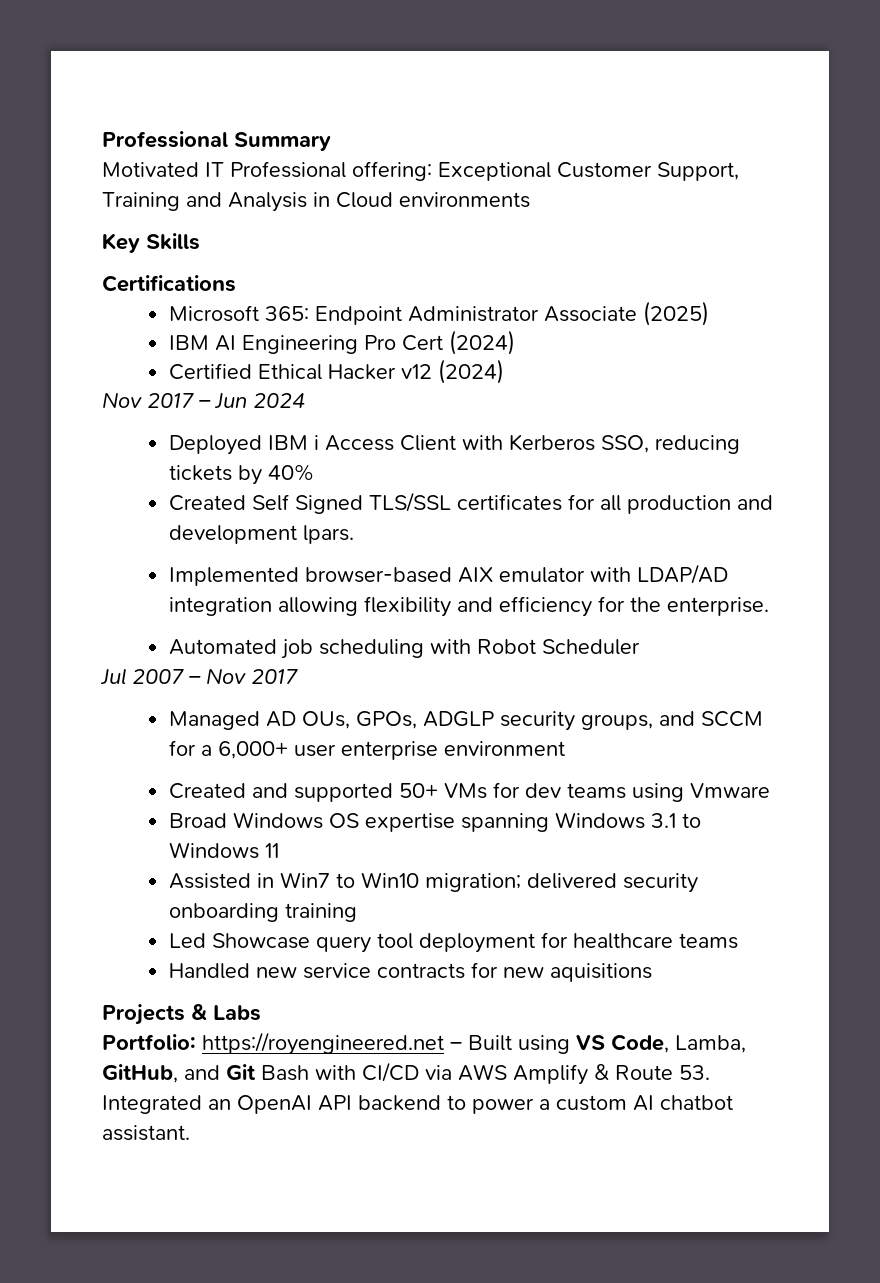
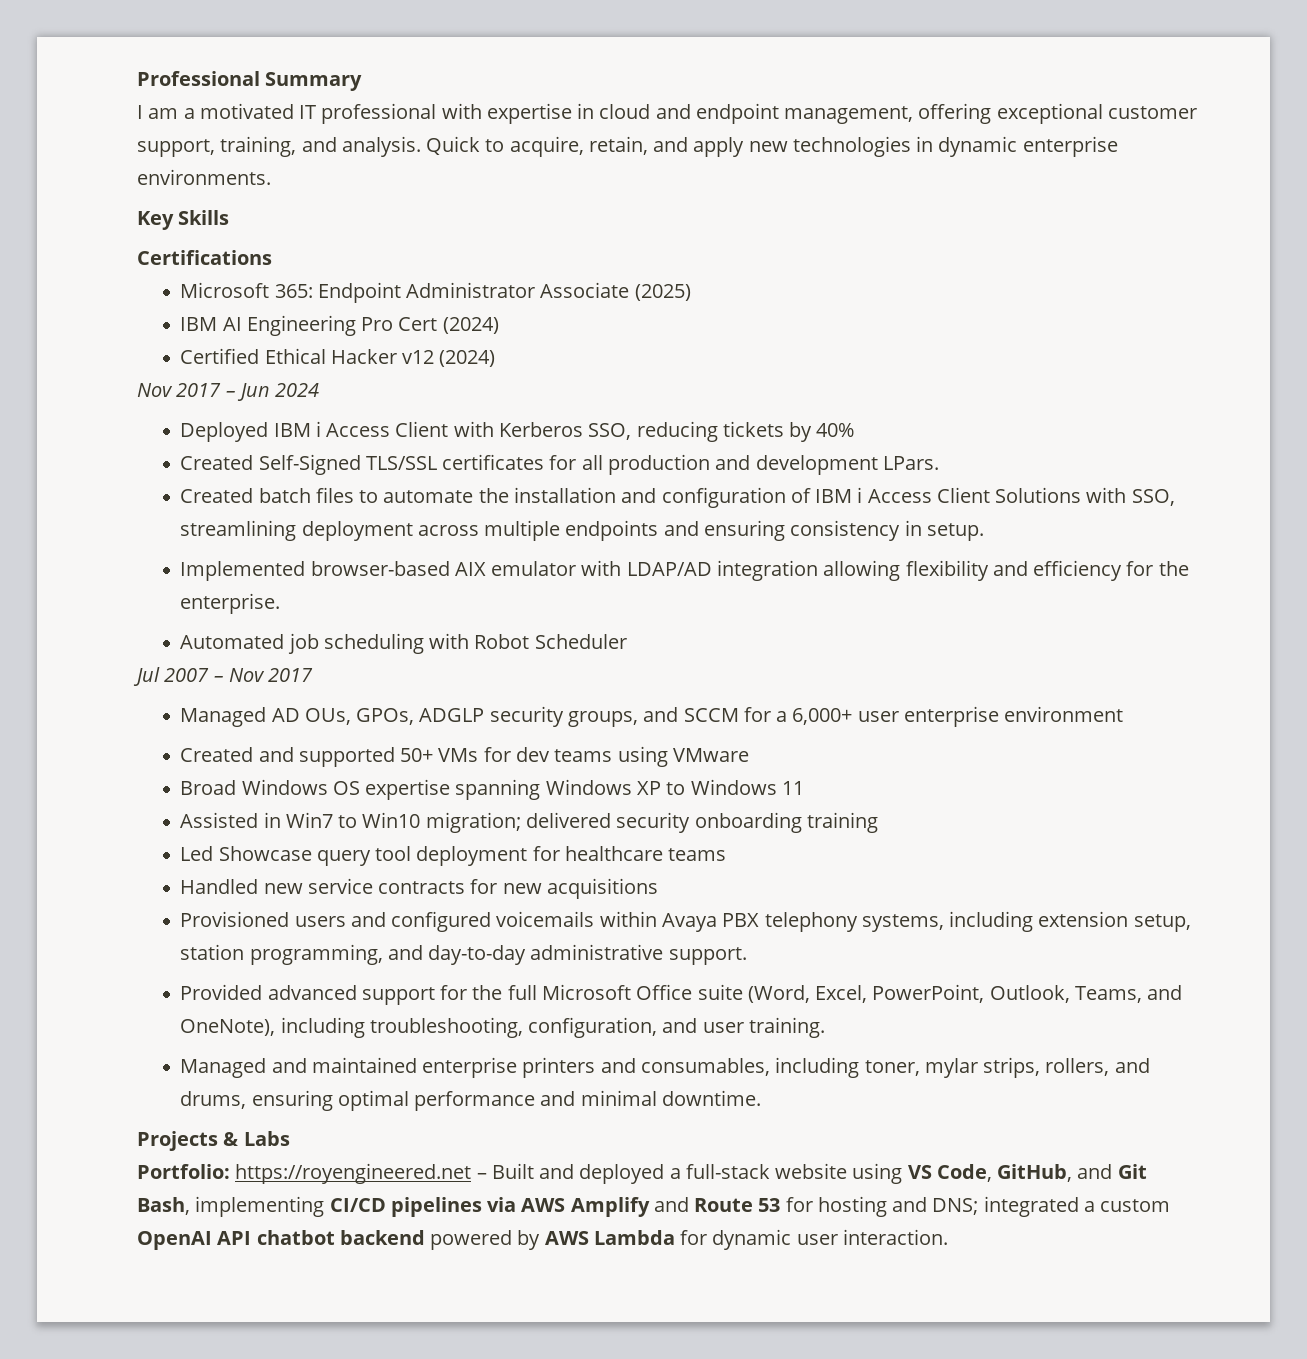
- Motivated IT Professional offering: Exceptional Customer Support, Training and Analysis in Cloud environments
+ I am a motivated IT professional with expertise in cloud and endpoint management, offering exceptional customer support, training, and analysis. Quick to acquire, retain, and apply new technologies in dynamic enterprise environments.
- Created Self Signed TLS/SSL certificates for all production and development lpars.
+ Created Self-Signed TLS/SSL certificates for all production and development LPars.
+ Created batch files to automate the installation and configuration of IBM i Access Client Solutions with SSO, streamlining deployment across multiple endpoints and ensuring consistency in setup.
- Created and supported 50+ VMs for dev teams using Vmware
+ Created and supported 50+ VMs for dev teams using VMware
- Broad Windows OS expertise spanning Windows 3.1 to Windows 11
+ Broad Windows OS expertise spanning Windows XP to Windows 11
- Handled new service contracts for new aquisitions
+ Handled new service contracts for new acquisitions
+ Provisioned users and configured voicemails within Avaya PBX telephony systems, including extension setup, station programming, and day-to-day administrative support.
+ Provided advanced support for the full Microsoft Office suite (Word, Excel, PowerPoint, Outlook, Teams, and OneNote), including troubleshooting, configuration, and user training.
+ Managed and maintained enterprise printers and consumables, including toner, mylar strips, rollers, and drums, ensuring optimal performance and minimal downtime.
- Portfolio: https://royengineered.net – Built using VS Code, Lamba, GitHub, and Git Bash with CI/CD via AWS Amplify & Route 53. Integrated an OpenAI API backend to power a custom AI chatbot assistant.
+ Portfolio: https://royengineered.net – Built and deployed a full-stack website using VS Code, GitHub, and Git Bash, implementing CI/CD pipelines via AWS Amplify and Route 53 for hosting and DNS; integrated a custom OpenAI API chatbot backend powered by AWS Lambda for dynamic user interaction.

